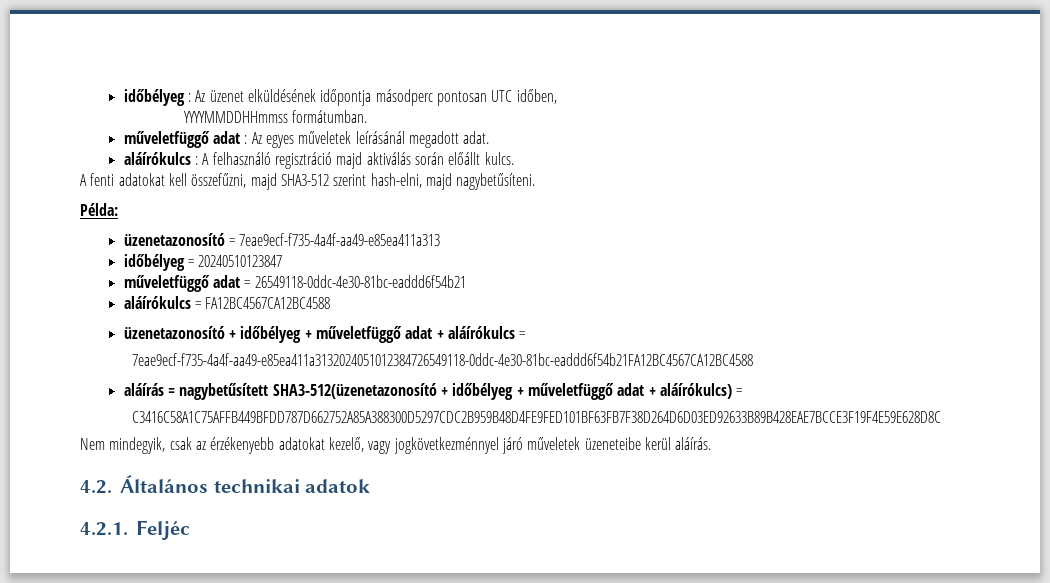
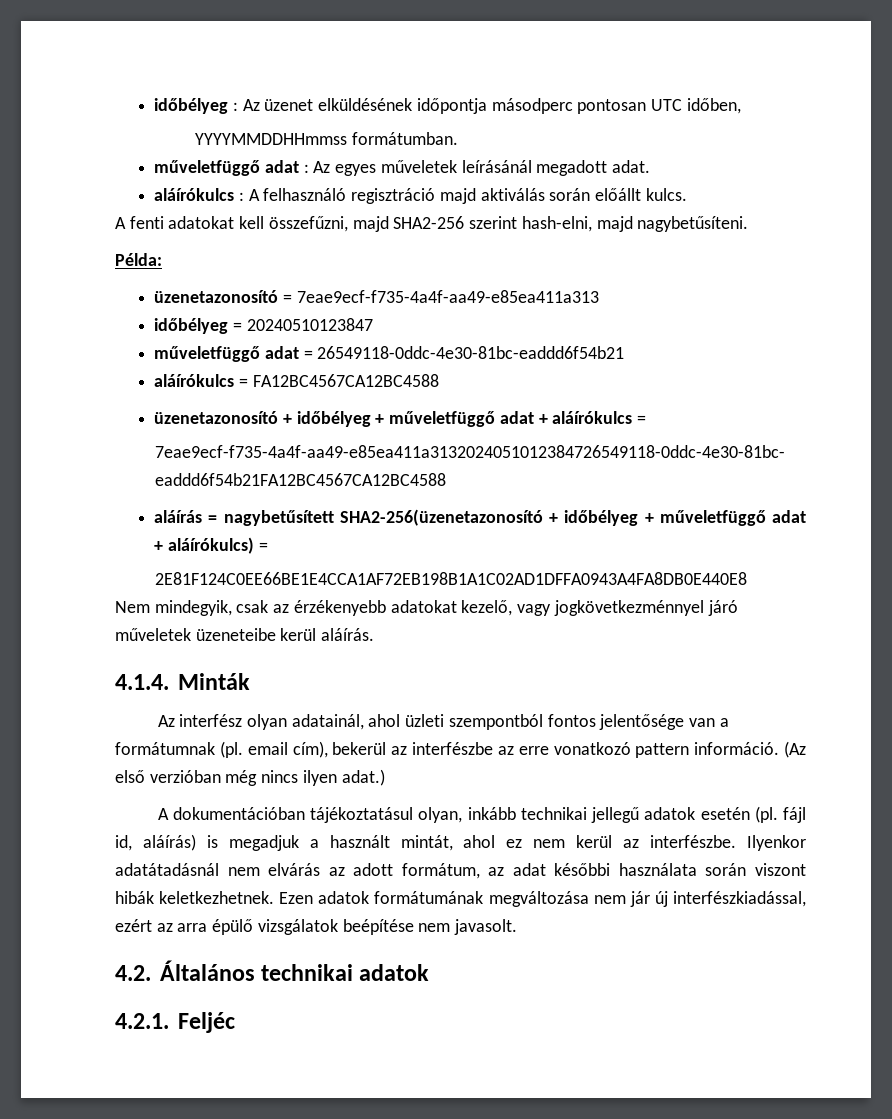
- A fenti adatokat kell összefűzni, majd SHA3-512 szerint hash-elni, majd nagybetűsíteni.
+ A fenti adatokat kell összefűzni, majd SHA2-256 szerint hash-elni, majd nagybetűsíteni.
- aláírás = nagybetűsített SHA3-512(üzenetazonosító + időbélyeg + műveletfüggő adat + aláírókulcs) =
+ aláírás = nagybetűsített SHA2-256(üzenetazonosító + időbélyeg + műveletfüggő adat + aláírókulcs) =
- C3416C58A1C75AFFB449BFDD787D662752A85A388300D5297CDC2B959B48D4FE9FED101BF63FB7F38D264D6D03ED92633B89B428EAE7BCCE3F19F4E59E628D8C
+ 2E81F124C0EE66BE1E4CCA1AF72EB198B1A1C02AD1DFFA0943A4FA8DB0E440E8
+ 4.1.4. Minták
+ Az interfész olyan adatainál, ahol üzleti szempontból fontos jelentősége van a formátumnak (pl. email cím), bekerül az interfészbe az erre vonatkozó pattern információ. (Az első verzióban még nincs ilyen adat.)
+ A dokumentációban tájékoztatásul olyan, inkább technikai jellegű adatok esetén (pl. fájl id, aláírás) is megadjuk a használt mintát, ahol ez nem kerül az interfészbe. Ilyenkor adatátadásnál nem elvárás az adott formátum, az adat későbbi használata során viszont hibák keletkezhetnek. Ezen adatok formátumának megváltozása nem jár új interfészkiadással, ezért az arra épülő vizsgálatok beépítése nem javasolt.

